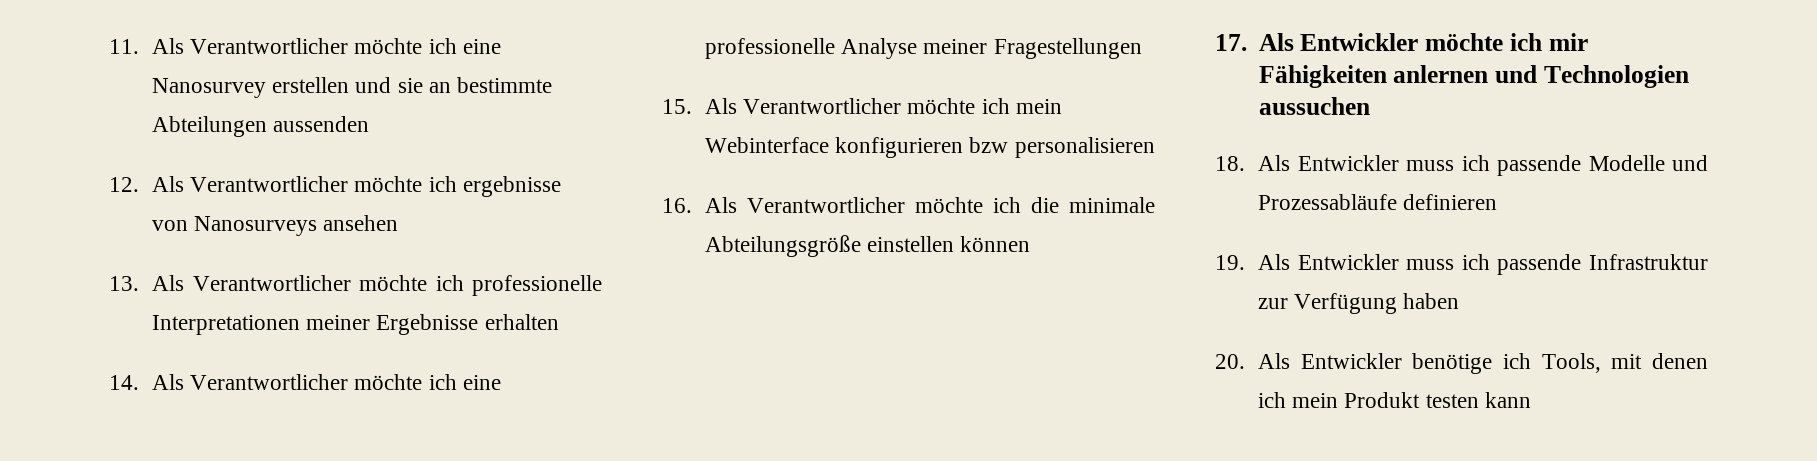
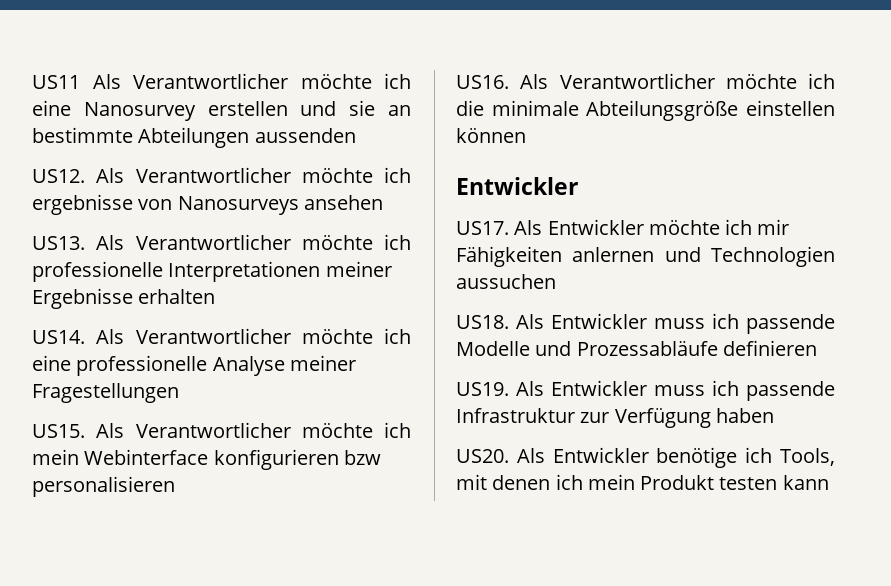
- 11. Als Verantwortlicher möchte ich eine Nanosurvey erstellen und sie an bestimmte Abteilungen aussenden
+ US11 Als Verantwortlicher möchte ich eine Nanosurvey erstellen und sie an bestimmte Abteilungen aussenden
- 12. Als Verantwortlicher möchte ich ergebnisse von Nanosurveys ansehen
+ US12. Als Verantwortlicher möchte ich ergebnisse von Nanosurveys ansehen
- 13. Als Verantwortlicher möchte ich professionelle Interpretationen meiner Ergebnisse erhalten
+ US13. Als Verantwortlicher möchte ich professionelle Interpretationen meiner Ergebnisse erhalten
- 14. Als Verantwortlicher möchte ich eine professionelle Analyse meiner Fragestellungen
+ US14. Als Verantwortlicher möchte ich eine professionelle Analyse meiner Fragestellungen
- 15. Als Verantwortlicher möchte ich mein Webinterface konfigurieren bzw personalisieren
+ US15. Als Verantwortlicher möchte ich mein Webinterface konfigurieren bzw personalisieren
- 16. Als Verantwortlicher möchte ich die minimale Abteilungsgröße einstellen können
- 17. Als Entwickler möchte ich mir Fähigkeiten anlernen und Technologien aussuchen
+ US16. Als Verantwortlicher möchte ich die minimale Abteilungsgröße einstellen können
+ Entwickler
+ US17. Als Entwickler möchte ich mir Fähigkeiten anlernen und Technologien aussuchen
- 18. Als Entwickler muss ich passende Modelle und Prozessabläufe definieren
+ US18. Als Entwickler muss ich passende Modelle und Prozessabläufe definieren
- 19. Als Entwickler muss ich passende Infrastruktur zur Verfügung haben
+ US19. Als Entwickler muss ich passende Infrastruktur zur Verfügung haben
- 20. Als Entwickler benötige ich Tools, mit denen ich mein Produkt testen kann
+ US20. Als Entwickler benötige ich Tools, mit denen ich mein Produkt testen kann

